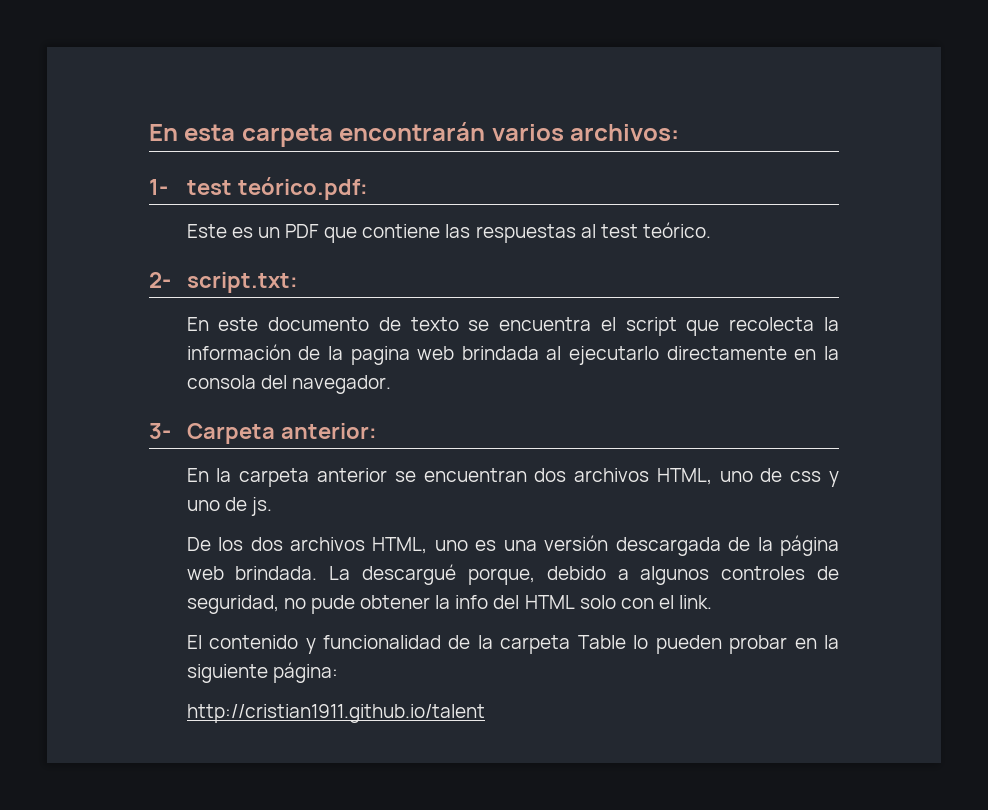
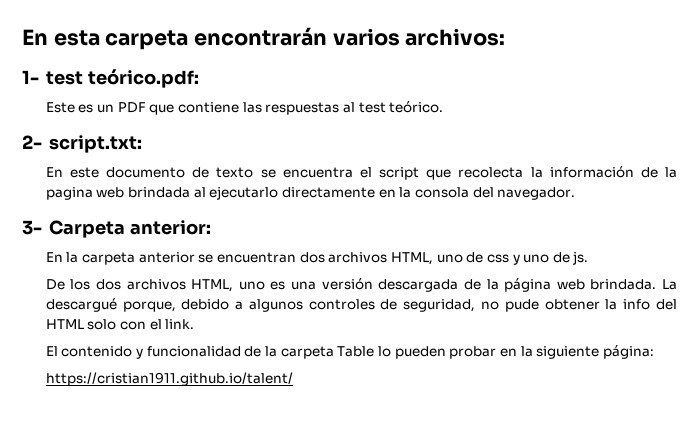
- http://cristian1911.github.io/talent
+ https://cristian1911.github.io/talent/

